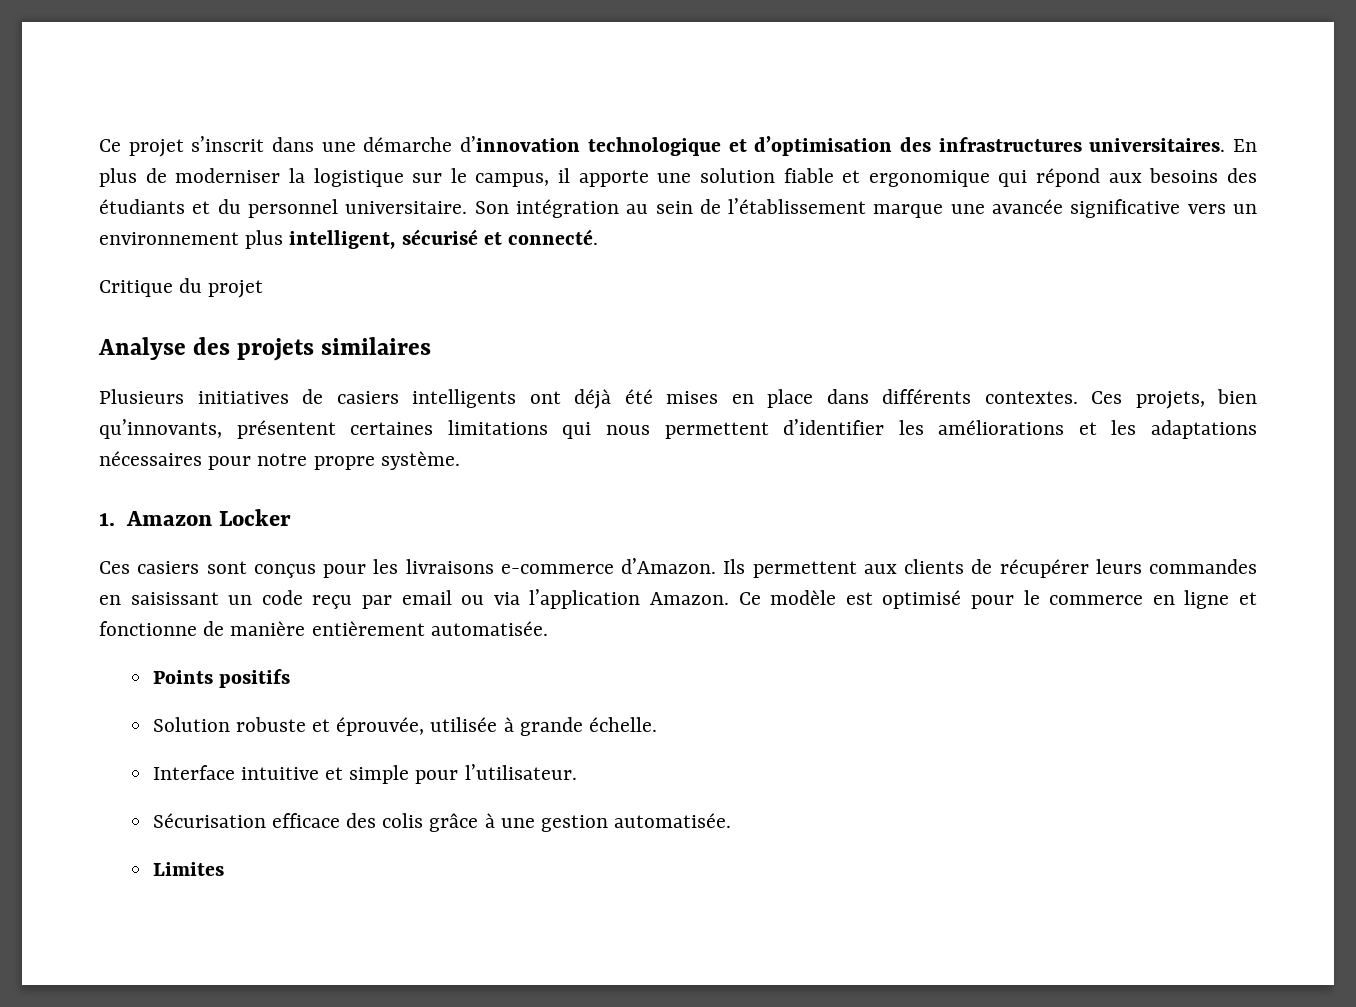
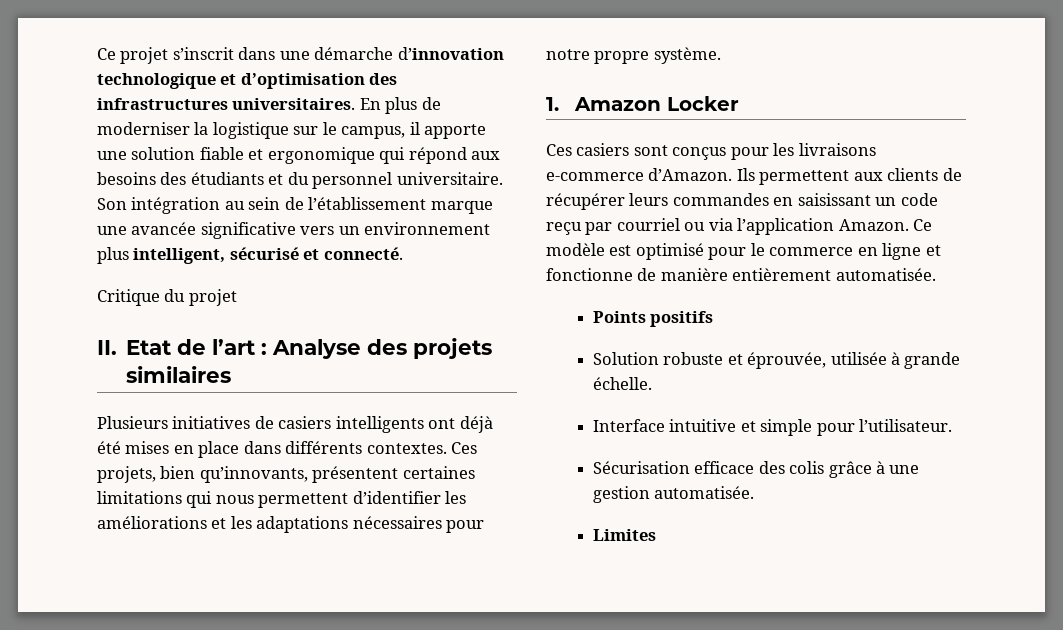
- Analyse des projets similaires
+ II. Etat de l’art : Analyse des projets similaires
- Ils permettent aux clients de récupérer leurs commandes en saisissant un code reçu par email ou via l’application Amazon.
+ Ils permettent aux clients de récupérer leurs commandes en saisissant un code reçu par courriel ou via l’application Amazon.

